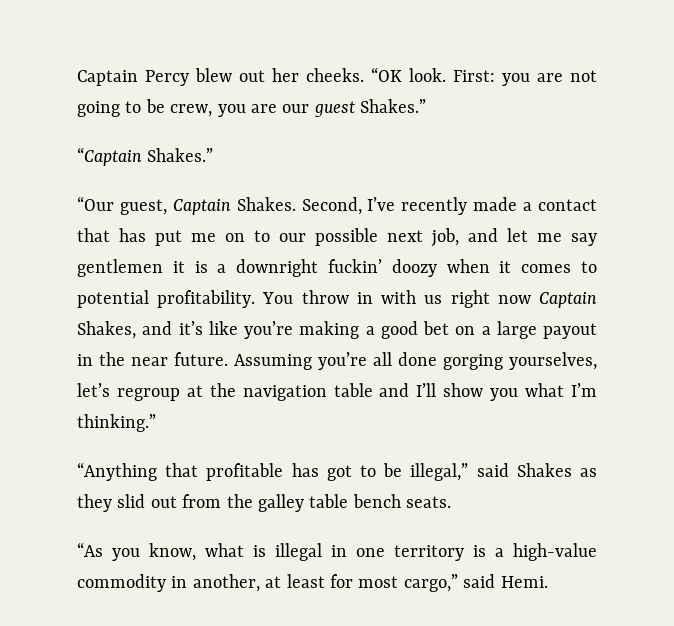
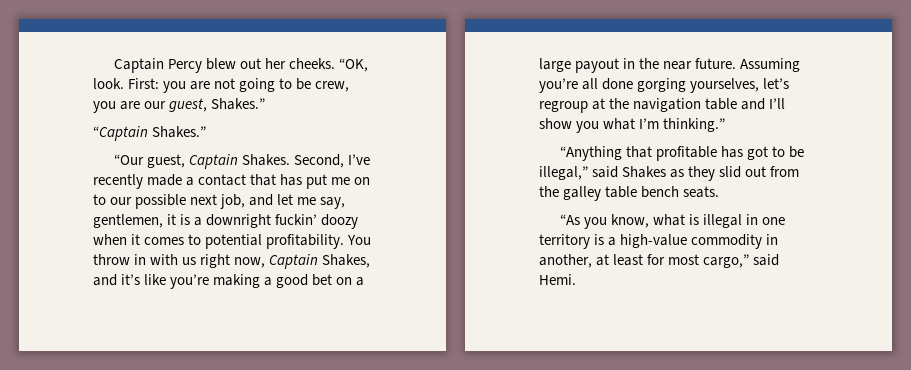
- “OK look.
+ “OK, look.
- First: you are not going to be crew, you are our guest Shakes.”
+ First: you are not going to be crew, you are our guest, Shakes.”
- Second, I’ve recently made a contact that has put me on to our possible next job, and let me say gentlemen it is a downright fuckin’ doozy when it comes to potential profitability.
+ Second, I’ve recently made a contact that has put me on to our possible next job, and let me say, gentlemen, it is a downright fuckin’ doozy when it comes to potential profitability.
- You throw in with us right now Captain Shakes, and it’s like you’re making a good bet on a large payout in the near future.
+ You throw in with us right now, Captain Shakes, and it’s like you’re making a good bet on a large payout in the near future.

